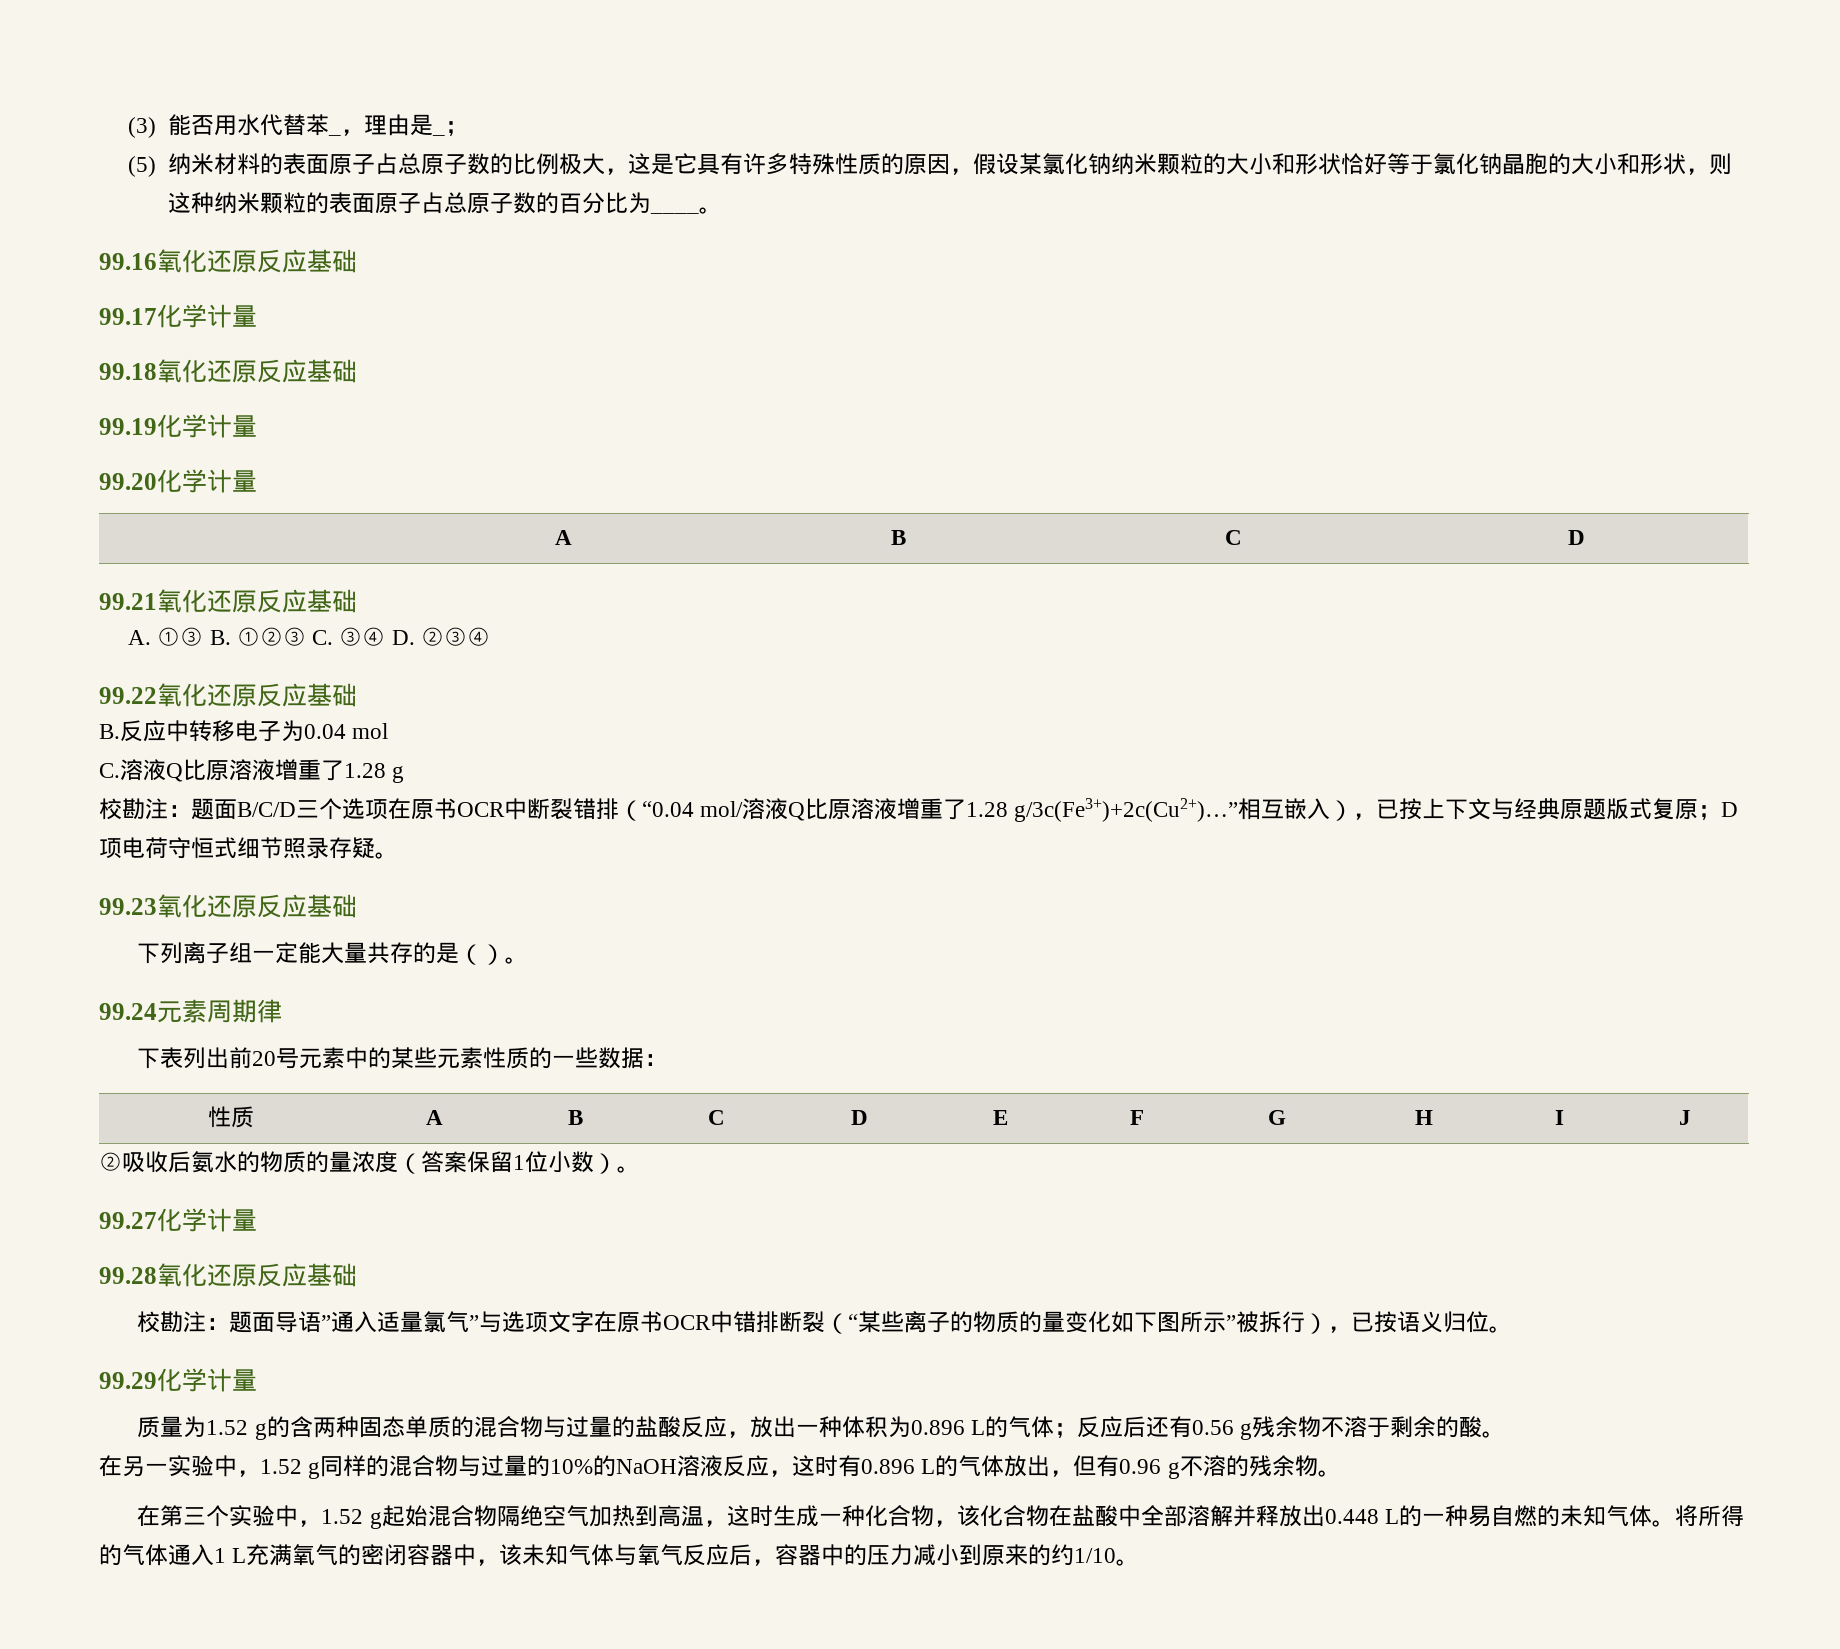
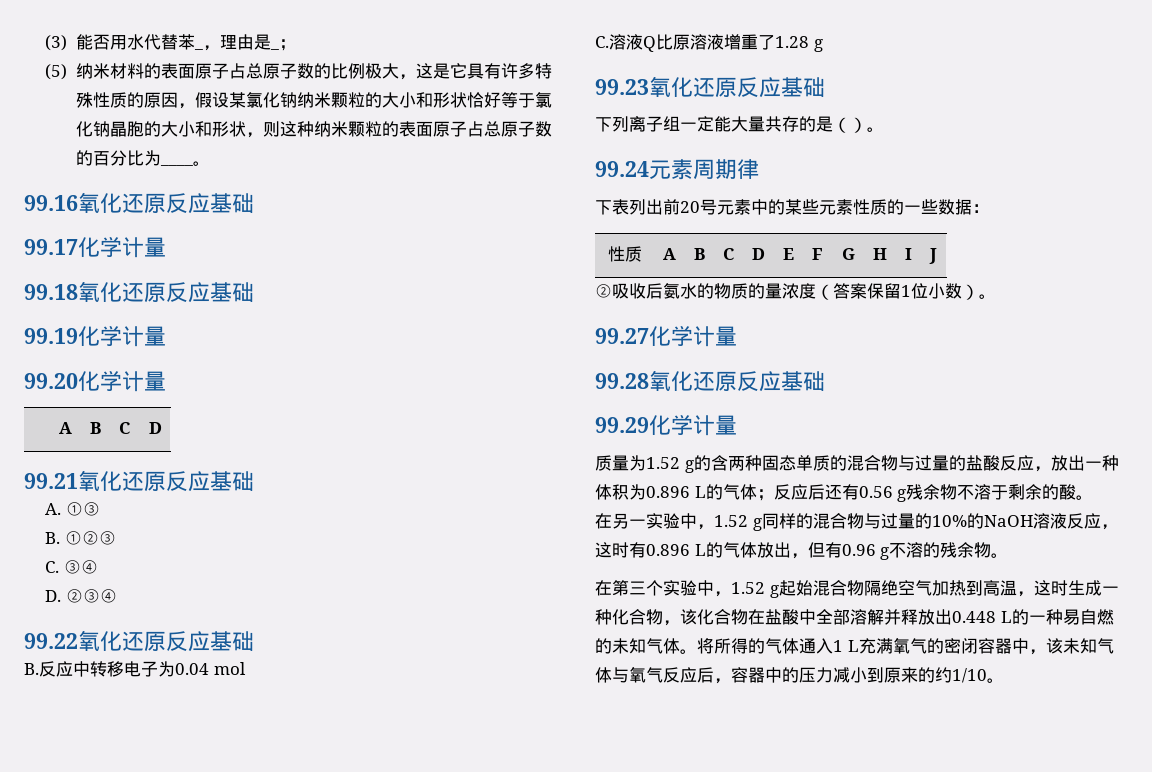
- A. ①③ B. ①②③ C. ③④ D. ②③④
+ A. ①③
+ B. ①②③
+ C. ③④
+ D. ②③④
- 校勘注：题面B/C/D三个选项在原书OCR中断裂错排（“0.04 mol/溶液Q比原溶液增重了1.28 g/3c(Fe3+)+2c(Cu2+)…”相互嵌入），已按上下文与经典原题版式复原；D项电荷守恒式细节照录存疑。
- 校勘注：题面导语”通入适量氯气”与选项文字在原书OCR中错排断裂（“某些离子的物质的量变化如下图所示”被拆行），已按语义归位。

